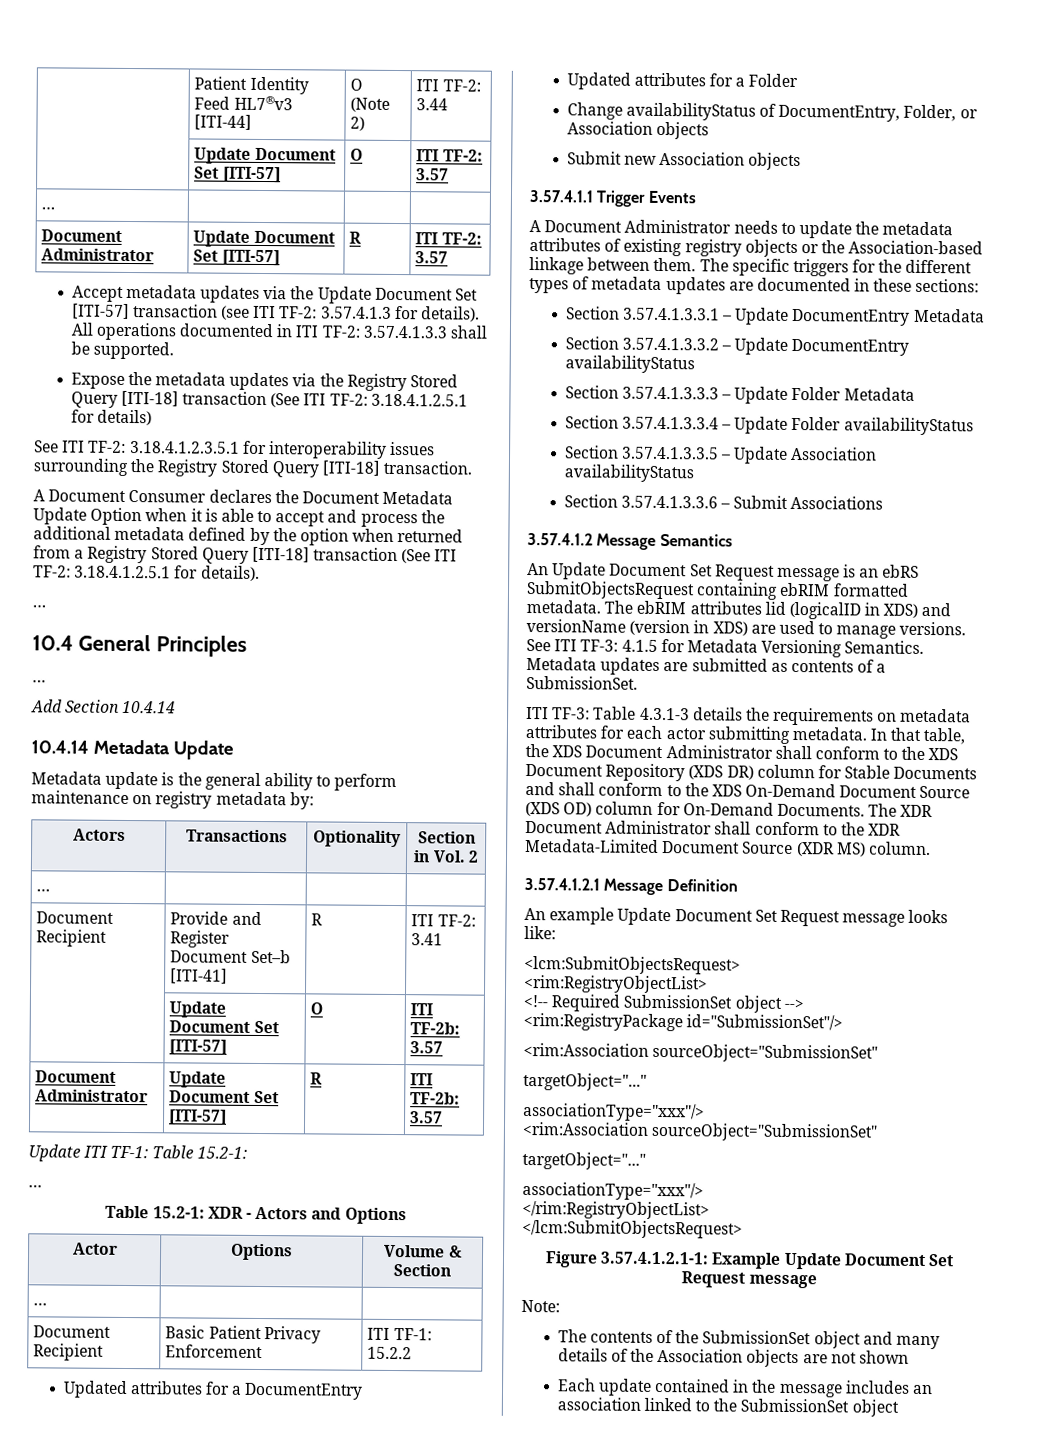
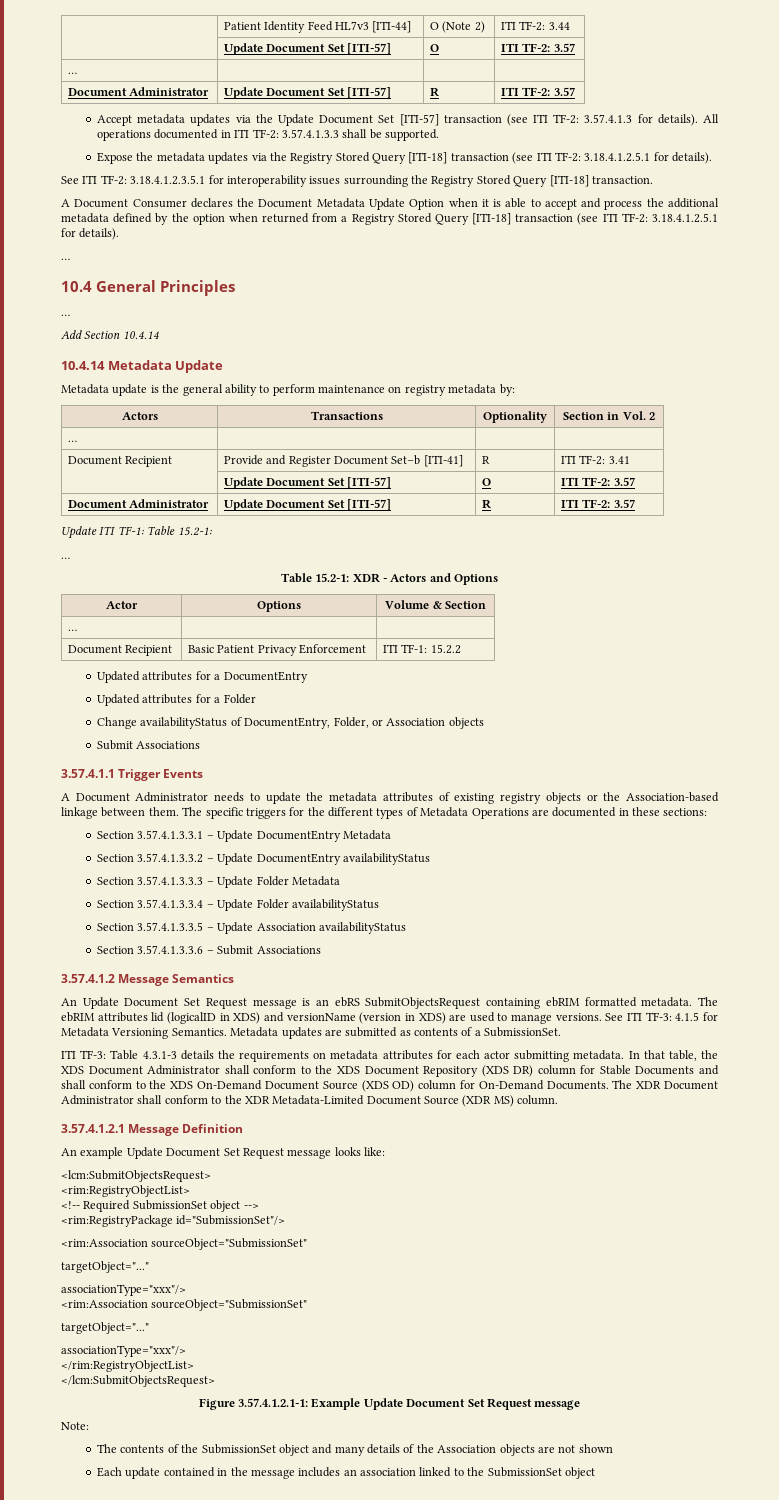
- | Patient Identity Feed HL7®v3 [ITI-44] | O (Note 2) | ITI TF-2: 3.44
+ | Patient Identity Feed HL7v3 [ITI-44] | O (Note 2) | ITI TF-2: 3.44
- Expose the metadata updates via the Registry Stored Query [ITI-18] transaction (See ITI TF-2: 3.18.4.1.2.5.1 for details)
+ Expose the metadata updates via the Registry Stored Query [ITI-18] transaction (see ITI TF-2: 3.18.4.1.2.5.1 for details).
- A Document Consumer declares the Document Metadata Update Option when it is able to accept and process the additional metadata defined by the option when returned from a Registry Stored Query [ITI-18] transaction (See ITI TF-2: 3.18.4.1.2.5.1 for details).
+ A Document Consumer declares the Document Metadata Update Option when it is able to accept and process the additional metadata defined by the option when returned from a Registry Stored Query [ITI-18] transaction (see ITI TF-2: 3.18.4.1.2.5.1 for details).
  Document Recipient | Provide and Register Document Set–b [ITI-41] | R | ITI TF-2: 3.41
- | Update Document Set [ITI-57] | O | ITI TF-2b: 3.57
- Document Administrator | Update Document Set [ITI-57] | R | ITI TF-2b: 3.57
+ | Update Document Set [ITI-57] | O | ITI TF-2: 3.57
+ Document Administrator | Update Document Set [ITI-57] | R | ITI TF-2: 3.57
  Change availabilityStatus of DocumentEntry, Folder, or Association objects
- Submit new Association objects
+ Submit Associations
- The specific triggers for the different types of metadata updates are documented in these sections:
+ The specific triggers for the different types of Metadata Operations are documented in these sections:

